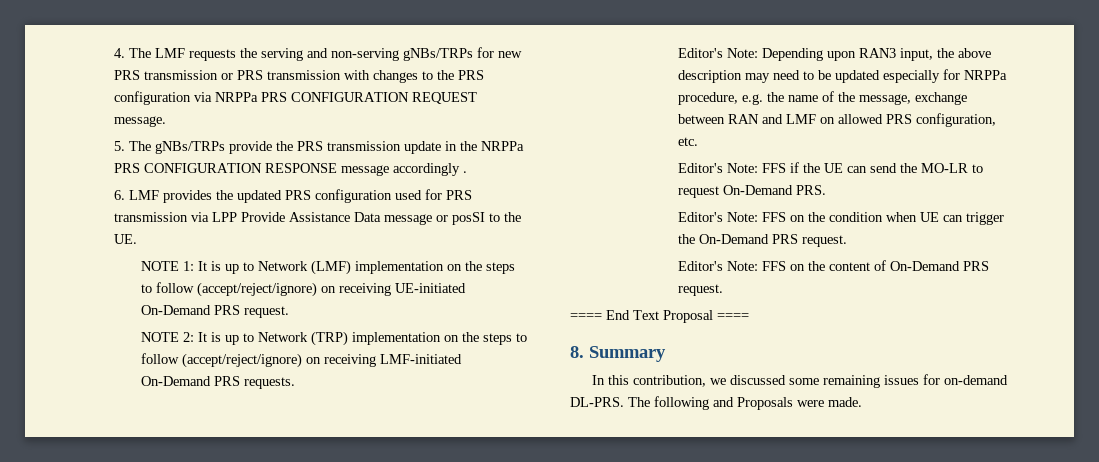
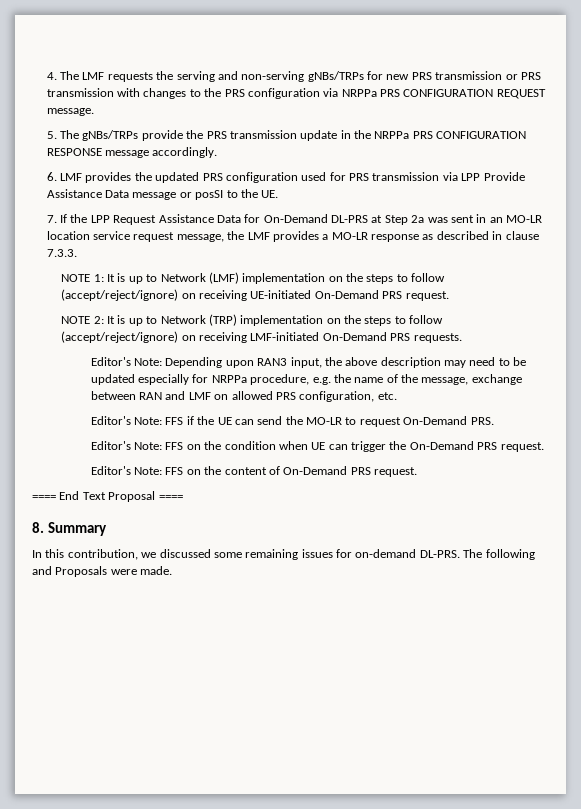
- 5. The gNBs/TRPs provide the PRS transmission update in the NRPPa PRS CONFIGURATION RESPONSE message accordingly .
+ 5. The gNBs/TRPs provide the PRS transmission update in the NRPPa PRS CONFIGURATION RESPONSE message accordingly.
+ 7. If the LPP Request Assistance Data for On-Demand DL-PRS at Step 2a was sent in an MO-LR location service request message, the LMF provides a MO-LR response as described in clause 7.3.3.

